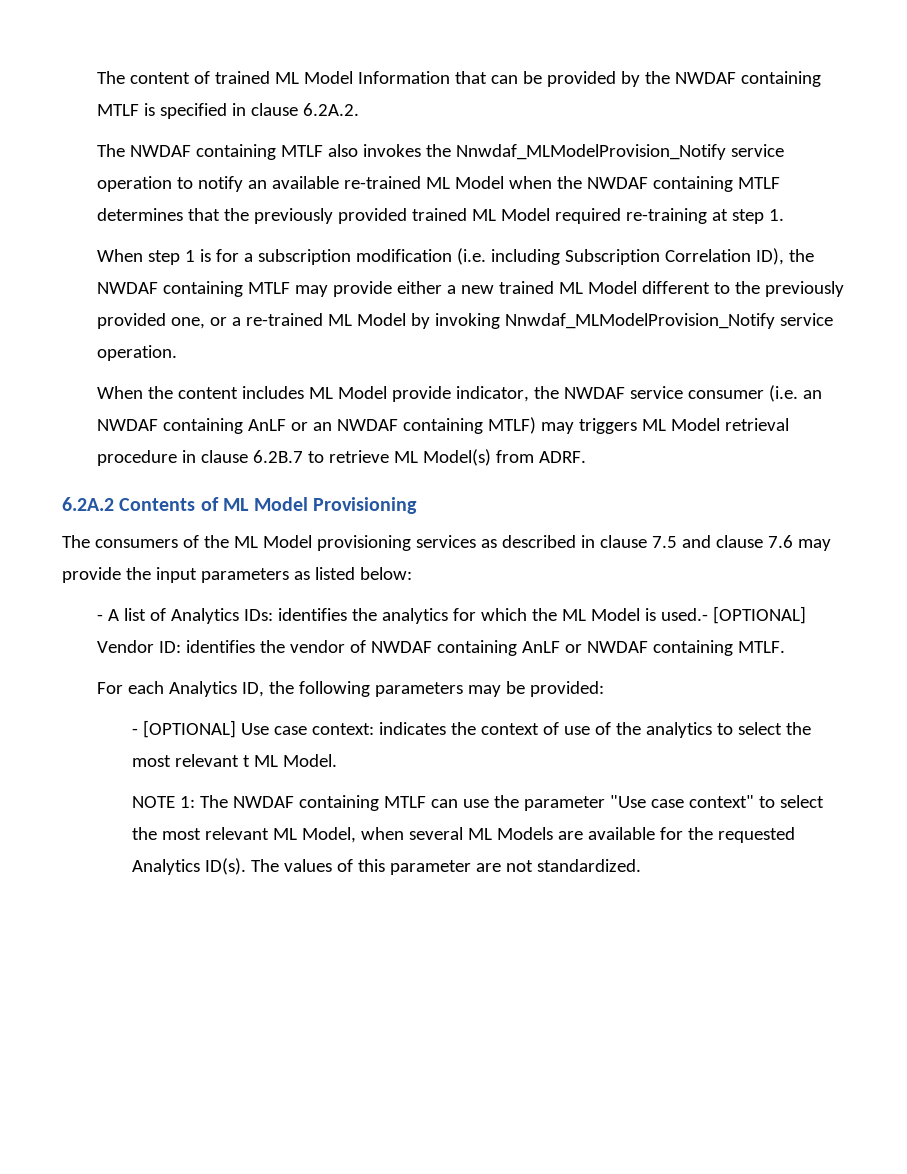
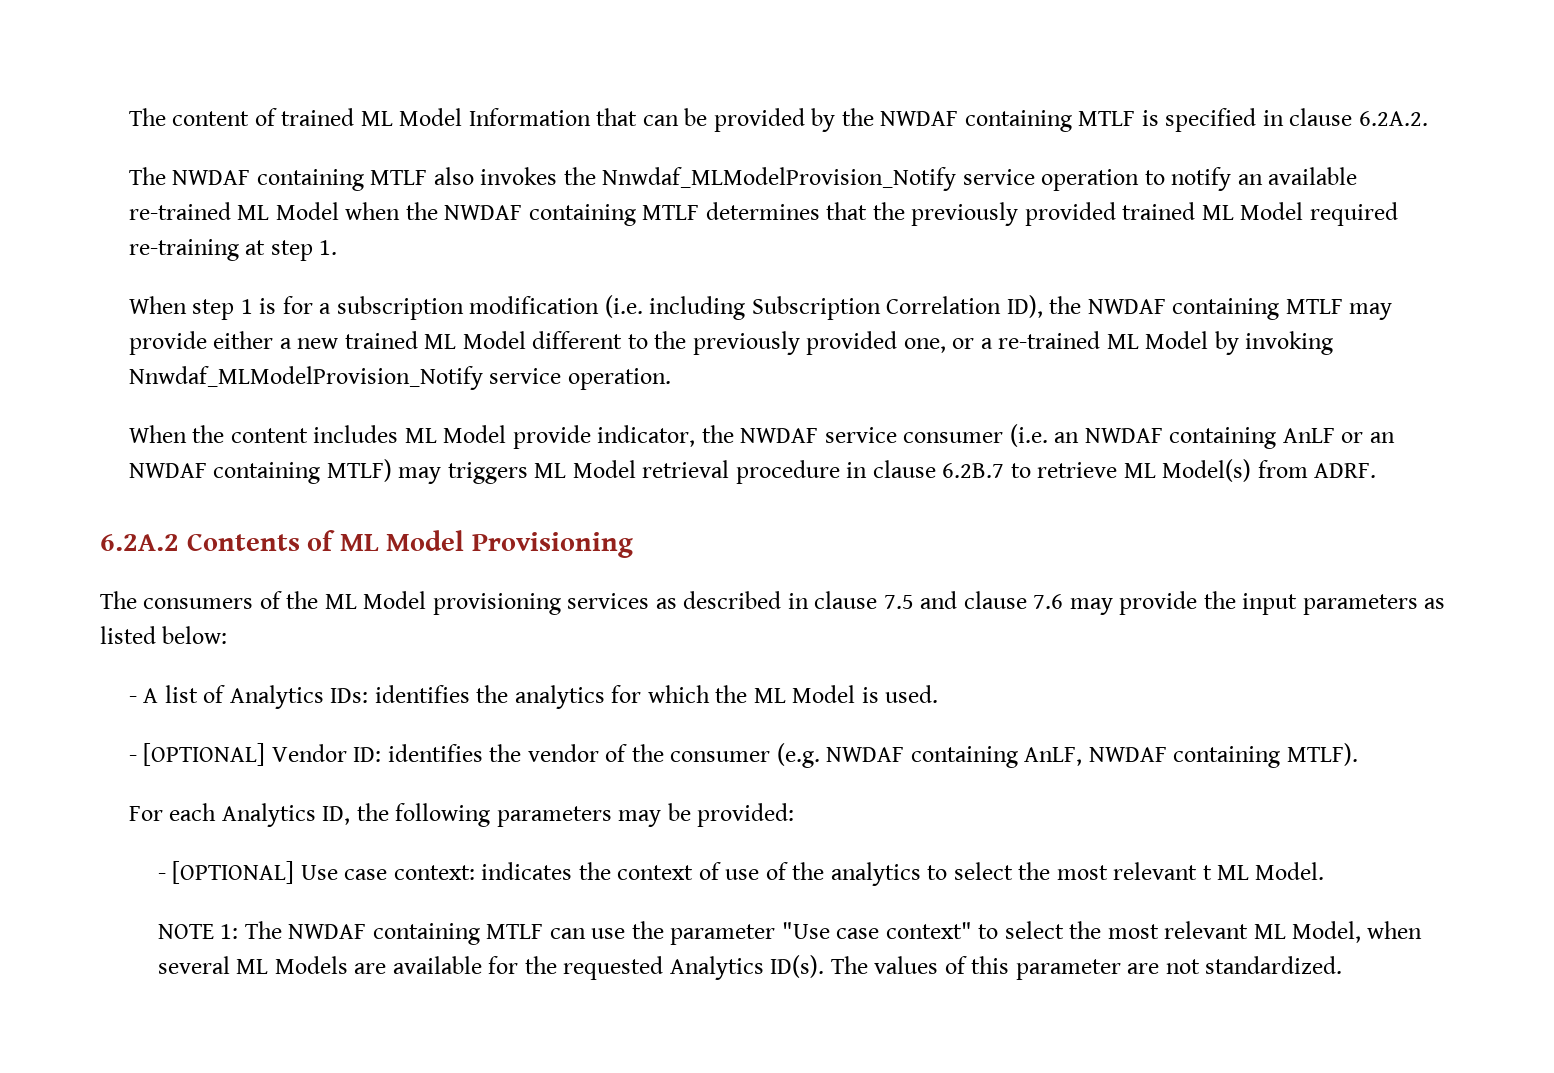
- - A list of Analytics IDs: identifies the analytics for which the ML Model is used.- [OPTIONAL] Vendor ID: identifies the vendor of NWDAF containing AnLF or NWDAF containing MTLF.
+ - A list of Analytics IDs: identifies the analytics for which the ML Model is used.
+ - [OPTIONAL] Vendor ID: identifies the vendor of the consumer (e.g. NWDAF containing AnLF, NWDAF containing MTLF).

